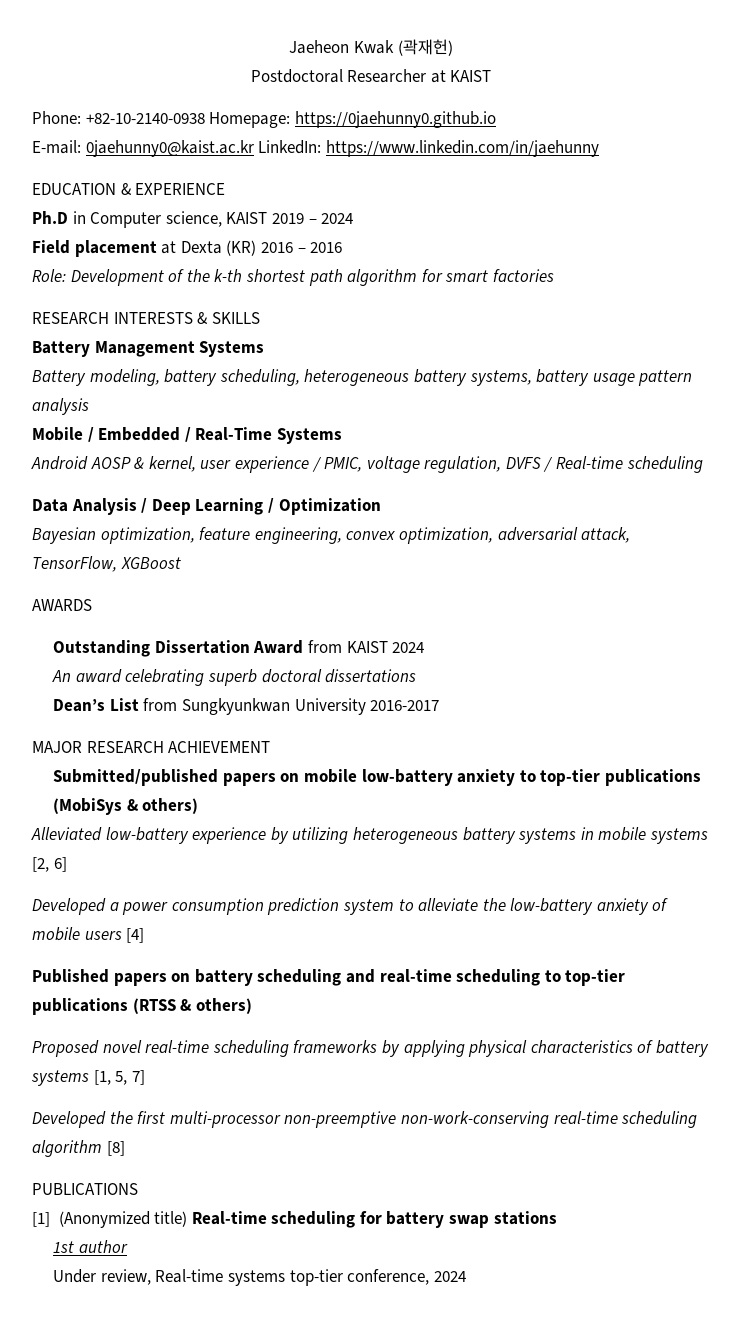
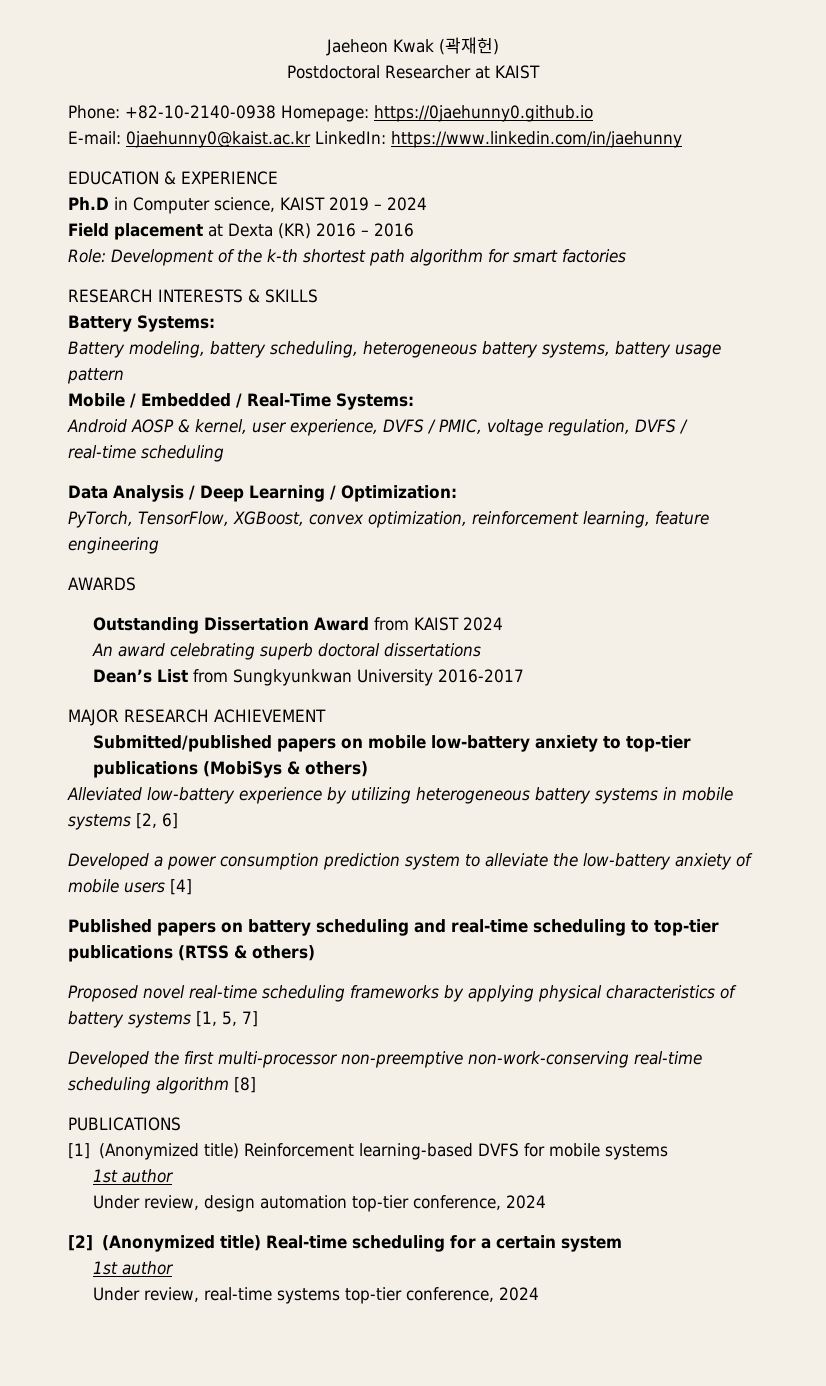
- Battery Management Systems
+ Battery Systems:
- Battery modeling, battery scheduling, heterogeneous battery systems, battery usage pattern analysis
+ Battery modeling, battery scheduling, heterogeneous battery systems, battery usage pattern
- Mobile / Embedded / Real-Time Systems
+ Mobile / Embedded / Real-Time Systems:
- Android AOSP & kernel, user experience / PMIC, voltage regulation, DVFS / Real-time scheduling
+ Android AOSP & kernel, user experience, DVFS / PMIC, voltage regulation, DVFS / real-time scheduling
- Data Analysis / Deep Learning / Optimization
- Bayesian optimization, feature engineering, convex optimization, adversarial attack, TensorFlow, XGBoost
+ Data Analysis / Deep Learning / Optimization:
+ PyTorch, TensorFlow, XGBoost, convex optimization, reinforcement learning, feature engineering
- [1] (Anonymized title) Real-time scheduling for battery swap stations
+ [1] (Anonymized title) Reinforcement learning-based DVFS for mobile systems
  1st author
- Under review, Real-time systems top-tier conference, 2024
+ Under review, design automation top-tier conference, 2024
+ [2] (Anonymized title) Real-time scheduling for a certain system
+ 1st author
+ Under review, real-time systems top-tier conference, 2024

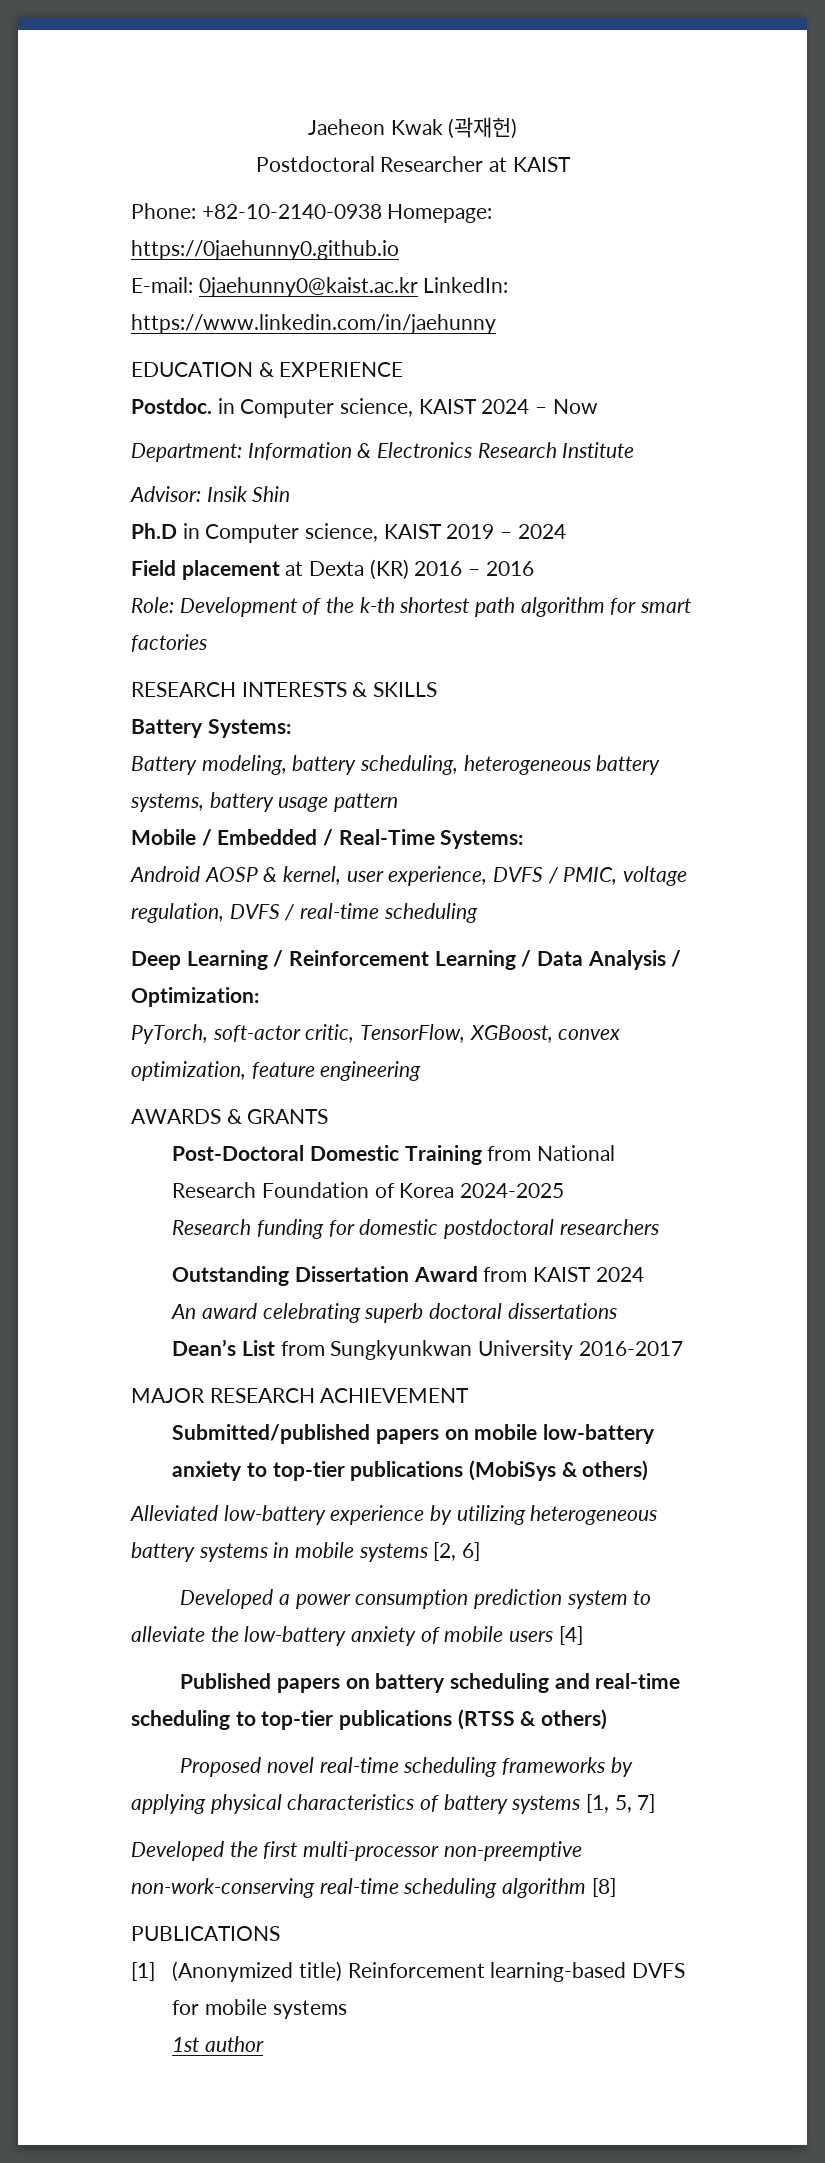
+ Postdoc. in Computer science, KAIST 2024 – Now
+ Department: Information & Electronics Research Institute
+ Advisor: Insik Shin
- Data Analysis / Deep Learning / Optimization:
+ Deep Learning / Reinforcement Learning / Data Analysis / Optimization:
- PyTorch, TensorFlow, XGBoost, convex optimization, reinforcement learning, feature engineering
+ PyTorch, soft-actor critic, TensorFlow, XGBoost, convex optimization, feature engineering
- AWARDS
+ AWARDS & GRANTS
+ Post-Doctoral Domestic Training from National Research Foundation of Korea 2024-2025
+ Research funding for domestic postdoctoral researchers
- Under review, design automation top-tier conference, 2024
- [2] (Anonymized title) Real-time scheduling for a certain system
- 1st author
- Under review, real-time systems top-tier conference, 2024

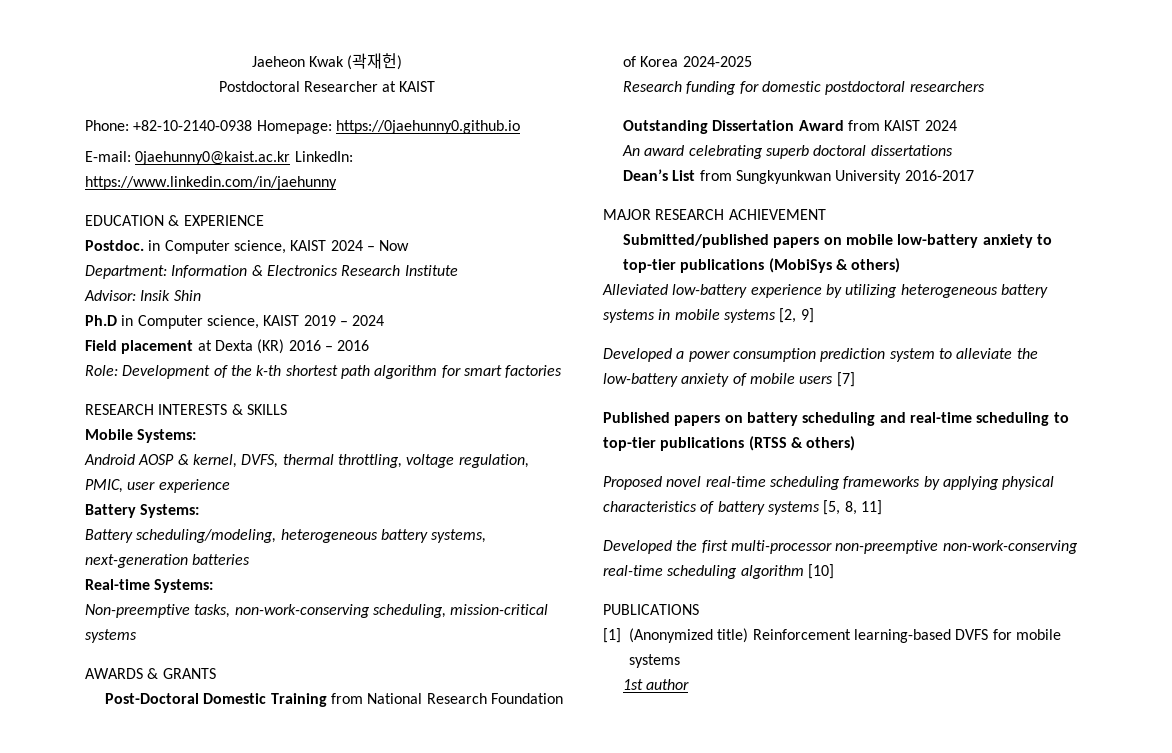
- Battery Systems:
- Battery modeling, battery scheduling, heterogeneous battery systems, battery usage pattern
- Mobile / Embedded / Real-Time Systems:
+ Mobile Systems:
- Android AOSP & kernel, user experience, DVFS / PMIC, voltage regulation, DVFS / real-time scheduling
- Deep Learning / Reinforcement Learning / Data Analysis / Optimization:
- PyTorch, soft-actor critic, TensorFlow, XGBoost, convex optimization, feature engineering
+ Android AOSP & kernel, DVFS, thermal throttling, voltage regulation, PMIC, user experience
+ Battery Systems:
+ Battery scheduling/modeling, heterogeneous battery systems, next-generation batteries
+ Real-time Systems:
+ Non-preemptive tasks, non-work-conserving scheduling, mission-critical systems
- Alleviated low-battery experience by utilizing heterogeneous battery systems in mobile systems [2, 6]
+ Alleviated low-battery experience by utilizing heterogeneous battery systems in mobile systems [2, 9]
- Developed a power consumption prediction system to alleviate the low-battery anxiety of mobile users [4]
+ Developed a power consumption prediction system to alleviate the low-battery anxiety of mobile users [7]
- Proposed novel real-time scheduling frameworks by applying physical characteristics of battery systems [1, 5, 7]
+ Proposed novel real-time scheduling frameworks by applying physical characteristics of battery systems [5, 8, 11]
- Developed the first multi-processor non-preemptive non-work-conserving real-time scheduling algorithm [8]
+ Developed the first multi-processor non-preemptive non-work-conserving real-time scheduling algorithm [10]

